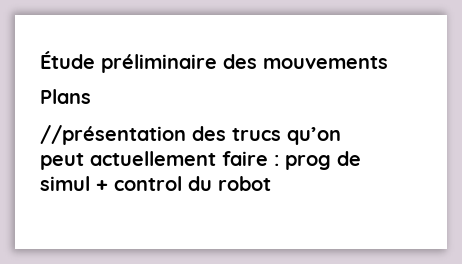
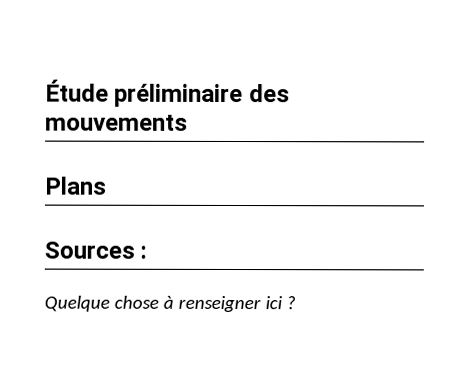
- //présentation des trucs qu’on peut actuellement faire : prog de simul + control du robot
+ Sources :
+ Quelque chose à renseigner ici ?

